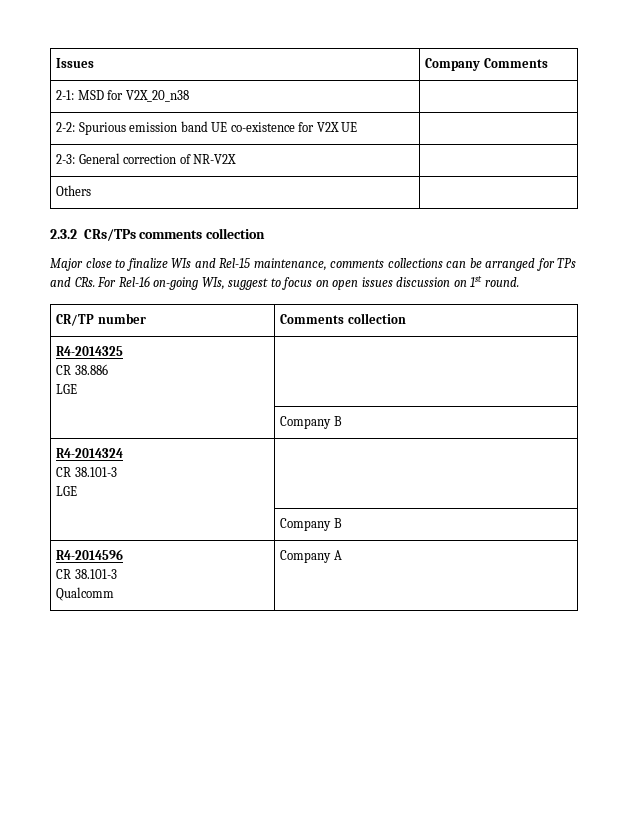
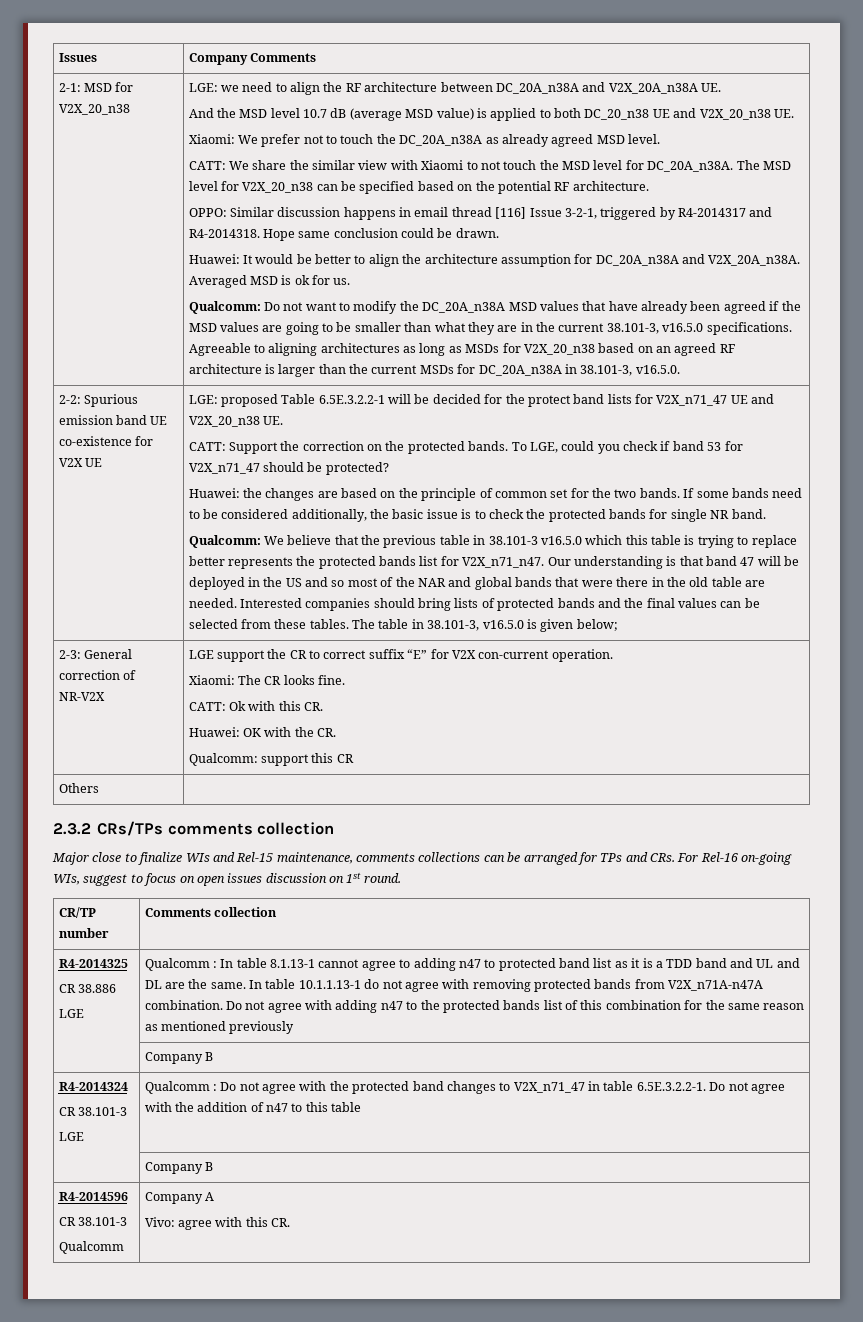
+ LGE: we need to align the RF architecture between DC_20A_n38A and V2X_20A_n38A UE.
+ And the MSD level 10.7 dB (average MSD value) is applied to both DC_20_n38 UE and V2X_20_n38 UE.
+ Xiaomi: We prefer not to touch the DC_20A_n38A as already agreed MSD level.
+ CATT: We share the similar view with Xiaomi to not touch the MSD level for DC_20A_n38A. The MSD level for V2X_20_n38 can be specified based on the potential RF architecture.
+ OPPO: Similar discussion happens in email thread [116] Issue 3-2-1, triggered by R4-2014317 and R4-2014318. Hope same conclusion could be drawn.
+ Huawei: It would be better to align the architecture assumption for DC_20A_n38A and V2X_20A_n38A. Averaged MSD is ok for us.
+ Qualcomm: Do not want to modify the DC_20A_n38A MSD values that have already been agreed if the MSD values are going to be smaller than what they are in the current 38.101-3, v16.5.0 specifications. Agreeable to aligning architectures as long as MSDs for V2X_20_n38 based on an agreed RF architecture is larger than the current MSDs for DC_20A_n38A in 38.101-3, v16.5.0.
+ LGE: proposed Table 6.5E.3.2.2-1 will be decided for the protect band lists for V2X_n71_47 UE and V2X_20_n38 UE.
+ CATT: Support the correction on the protected bands. To LGE, could you check if band 53 for V2X_n71_47 should be protected?
+ Huawei: the changes are based on the principle of common set for the two bands. If some bands need to be considered additionally, the basic issue is to check the protected bands for single NR band.
+ Qualcomm: We believe that the previous table in 38.101-3 v16.5.0 which this table is trying to replace better represents the protected bands list for V2X_n71_n47. Our understanding is that band 47 will be deployed in the US and so most of the NAR and global bands that were there in the old table are needed. Interested companies should bring lists of protected bands and the final values can be selected from these tables. The table in 38.101-3, v16.5.0 is given below;
- 2-3: General correction of NR-V2X |
+ 2-3: General correction of NR-V2X | LGE support the CR to correct suffix “E” for V2X con-current operation.
+ Xiaomi: The CR looks fine.
+ CATT: Ok with this CR.
+ Huawei: OK with the CR.
+ Qualcomm: support this CR
+ Qualcomm : In table 8.1.13-1 cannot agree to adding n47 to protected band list as it is a TDD band and UL and DL are the same. In table 10.1.1.13-1 do not agree with removing protected bands from V2X_n71A-n47A combination. Do not agree with adding n47 to the protected bands list of this combination for the same reason as mentioned previously
  R4-2014324
  CR 38.101-3
- LGE |
+ LGE | Qualcomm : Do not agree with the protected band changes to V2X_n71_47 in table 6.5E.3.2.2-1. Do not agree with the addition of n47 to this table
  R4-2014596
  CR 38.101-3
  Qualcomm | Company A
+ Vivo: agree with this CR.

